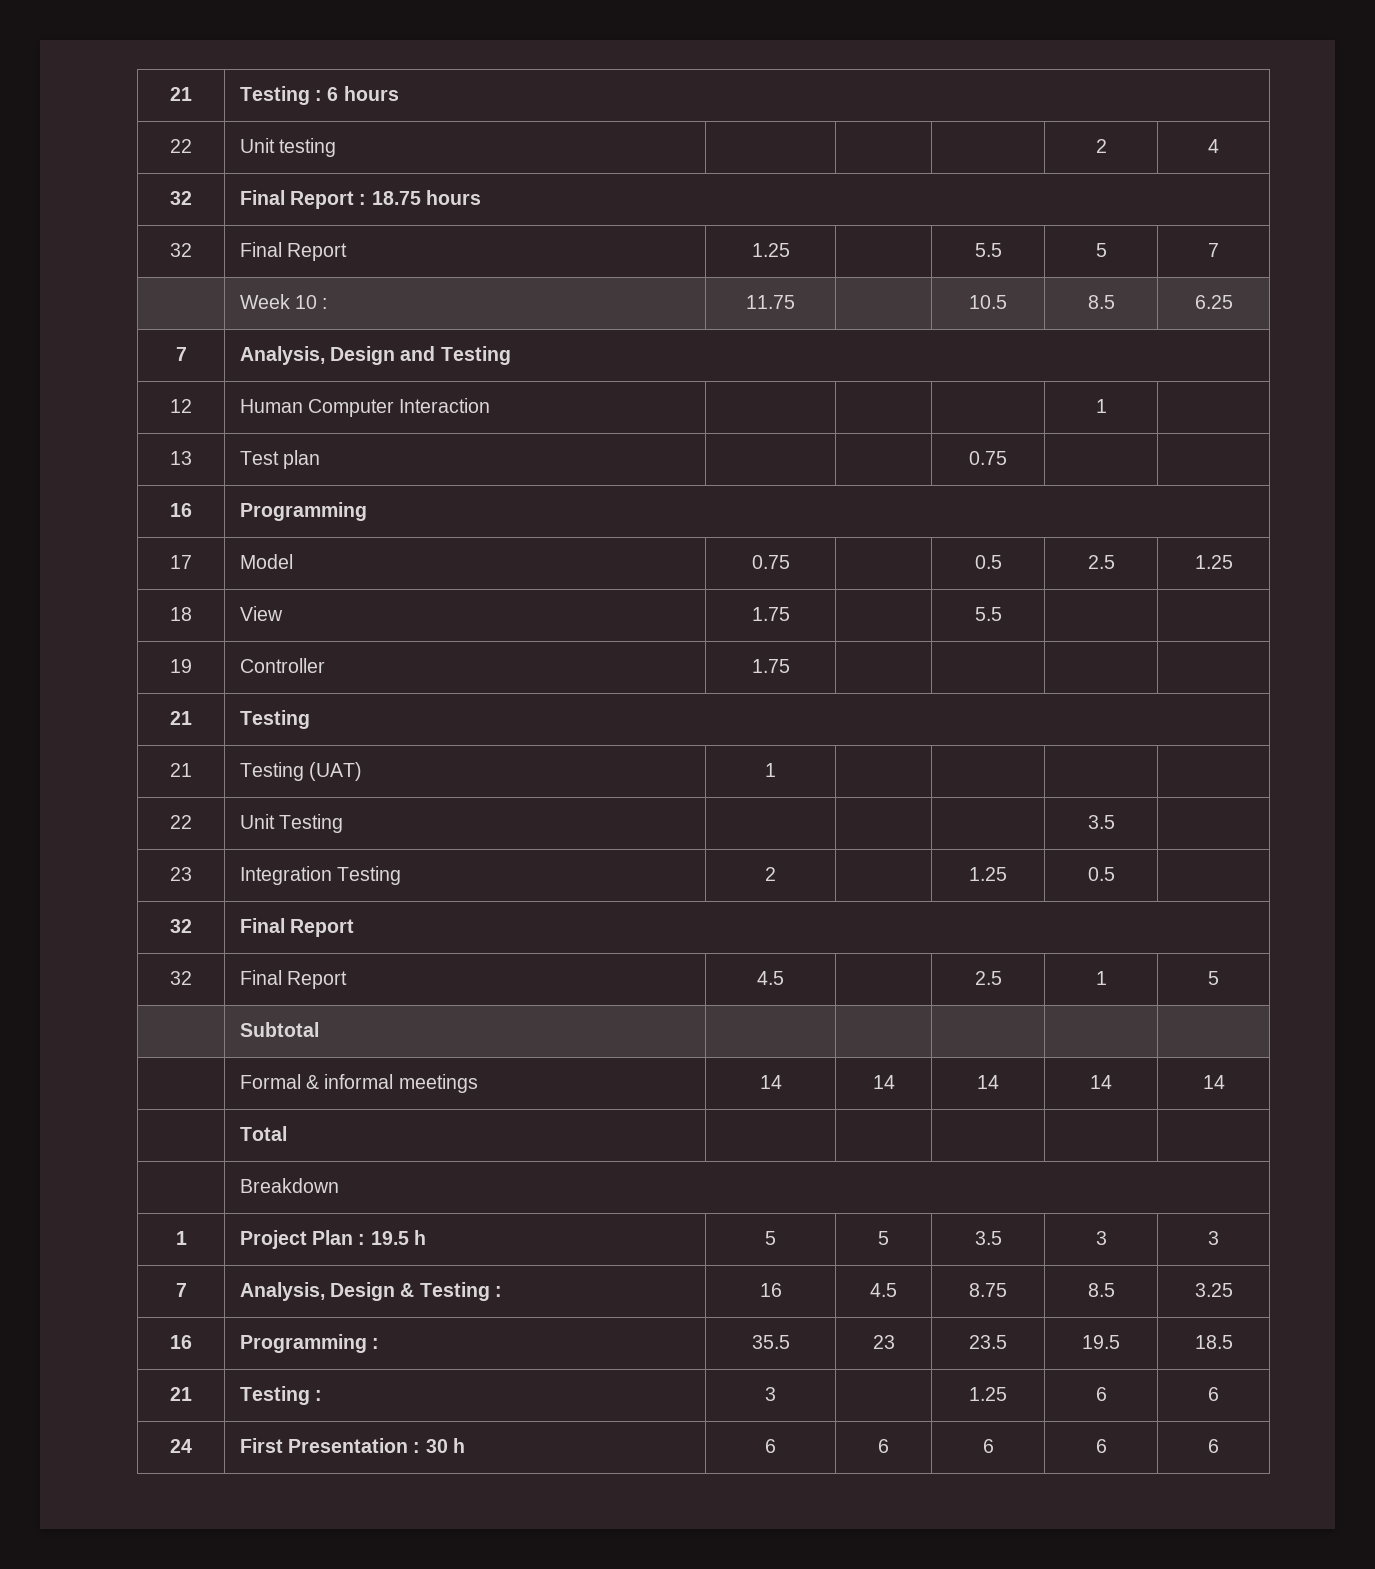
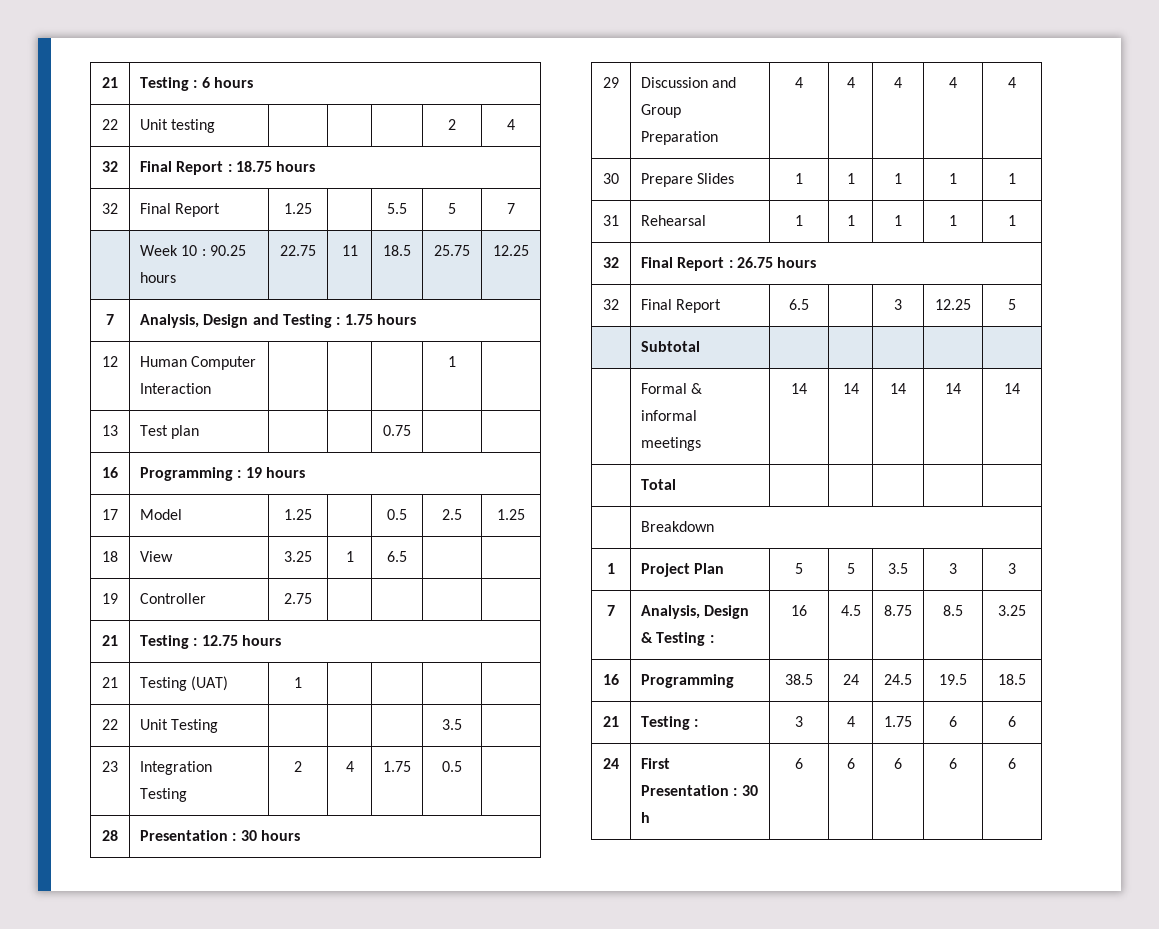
- | Week 10 : | 11.75 | | 10.5 | 8.5 | 6.25
+ | Week 10 : 90.25 hours | 22.75 | 11 | 18.5 | 25.75 | 12.25
- 7 | Analysis, Design and Testing
+ 7 | Analysis, Design and Testing : 1.75 hours
  13 | Test plan | | | 0.75 | |
- 16 | Programming
+ 16 | Programming : 19 hours
- 17 | Model | 0.75 | | 0.5 | 2.5 | 1.25
+ 17 | Model | 1.25 | | 0.5 | 2.5 | 1.25
- 18 | View | 1.75 | | 5.5 | |
+ 18 | View | 3.25 | 1 | 6.5 | |
- 19 | Controller | 1.75 | | | |
- 21 | Testing
+ 19 | Controller | 2.75 | | | |
+ 21 | Testing : 12.75 hours
- 23 | Integration Testing | 2 | | 1.25 | 0.5 |
- 32 | Final Report
- 32 | Final Report | 4.5 | | 2.5 | 1 | 5
+ 23 | Integration Testing | 2 | 4 | 1.75 | 0.5 |
+ 28 | Presentation : 30 hours
+ 29 | Discussion and Group Preparation | 4 | 4 | 4 | 4 | 4
+ 30 | Prepare Slides | 1 | 1 | 1 | 1 | 1
+ 31 | Rehearsal | 1 | 1 | 1 | 1 | 1
+ 32 | Final Report : 26.75 hours
+ 32 | Final Report | 6.5 | | 3 | 12.25 | 5
- 1 | Project Plan : 19.5 h | 5 | 5 | 3.5 | 3 | 3
+ 1 | Project Plan | 5 | 5 | 3.5 | 3 | 3
- 16 | Programming : | 35.5 | 23 | 23.5 | 19.5 | 18.5
+ 16 | Programming | 38.5 | 24 | 24.5 | 19.5 | 18.5
- 21 | Testing : | 3 | | 1.25 | 6 | 6
+ 21 | Testing : | 3 | 4 | 1.75 | 6 | 6

